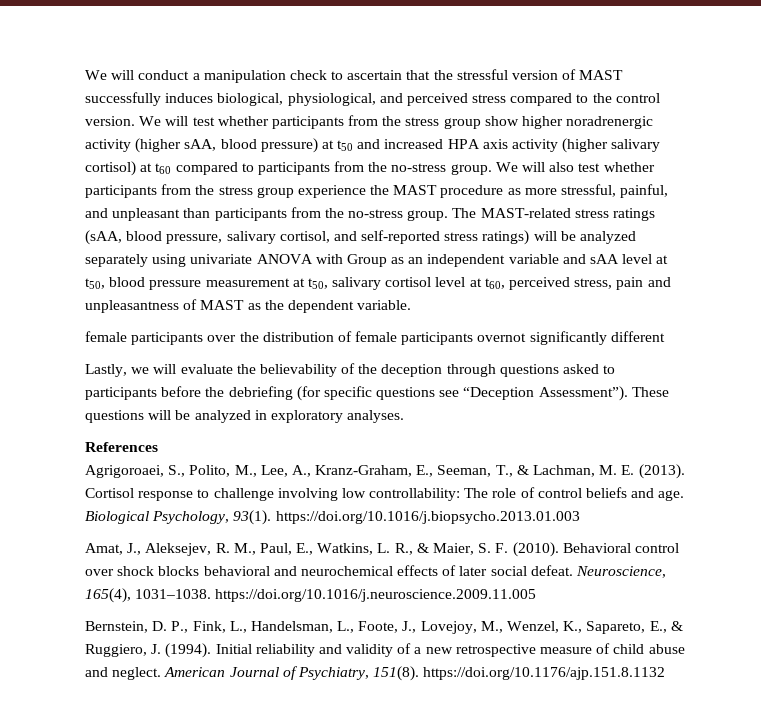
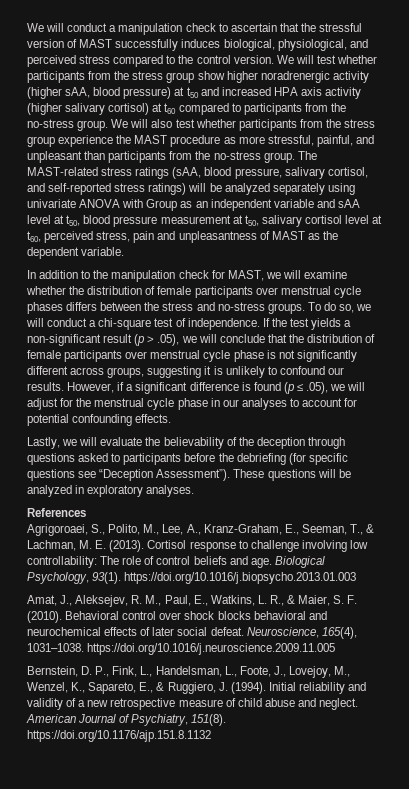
- female participants over the distribution of female participants overnot significantly different
+ In addition to the manipulation check for MAST, we will examine whether the distribution of female participants over menstrual cycle phases differs between the stress and no-stress groups. To do so, we will conduct a chi-square test of independence. If the test yields a non-significant result (p > .05), we will conclude that the distribution of female participants over menstrual cycle phase is not significantly different across groups, suggesting it is unlikely to confound our results. However, if a significant difference is found (p ≤ .05), we will adjust for the menstrual cycle phase in our analyses to account for potential confounding effects.

